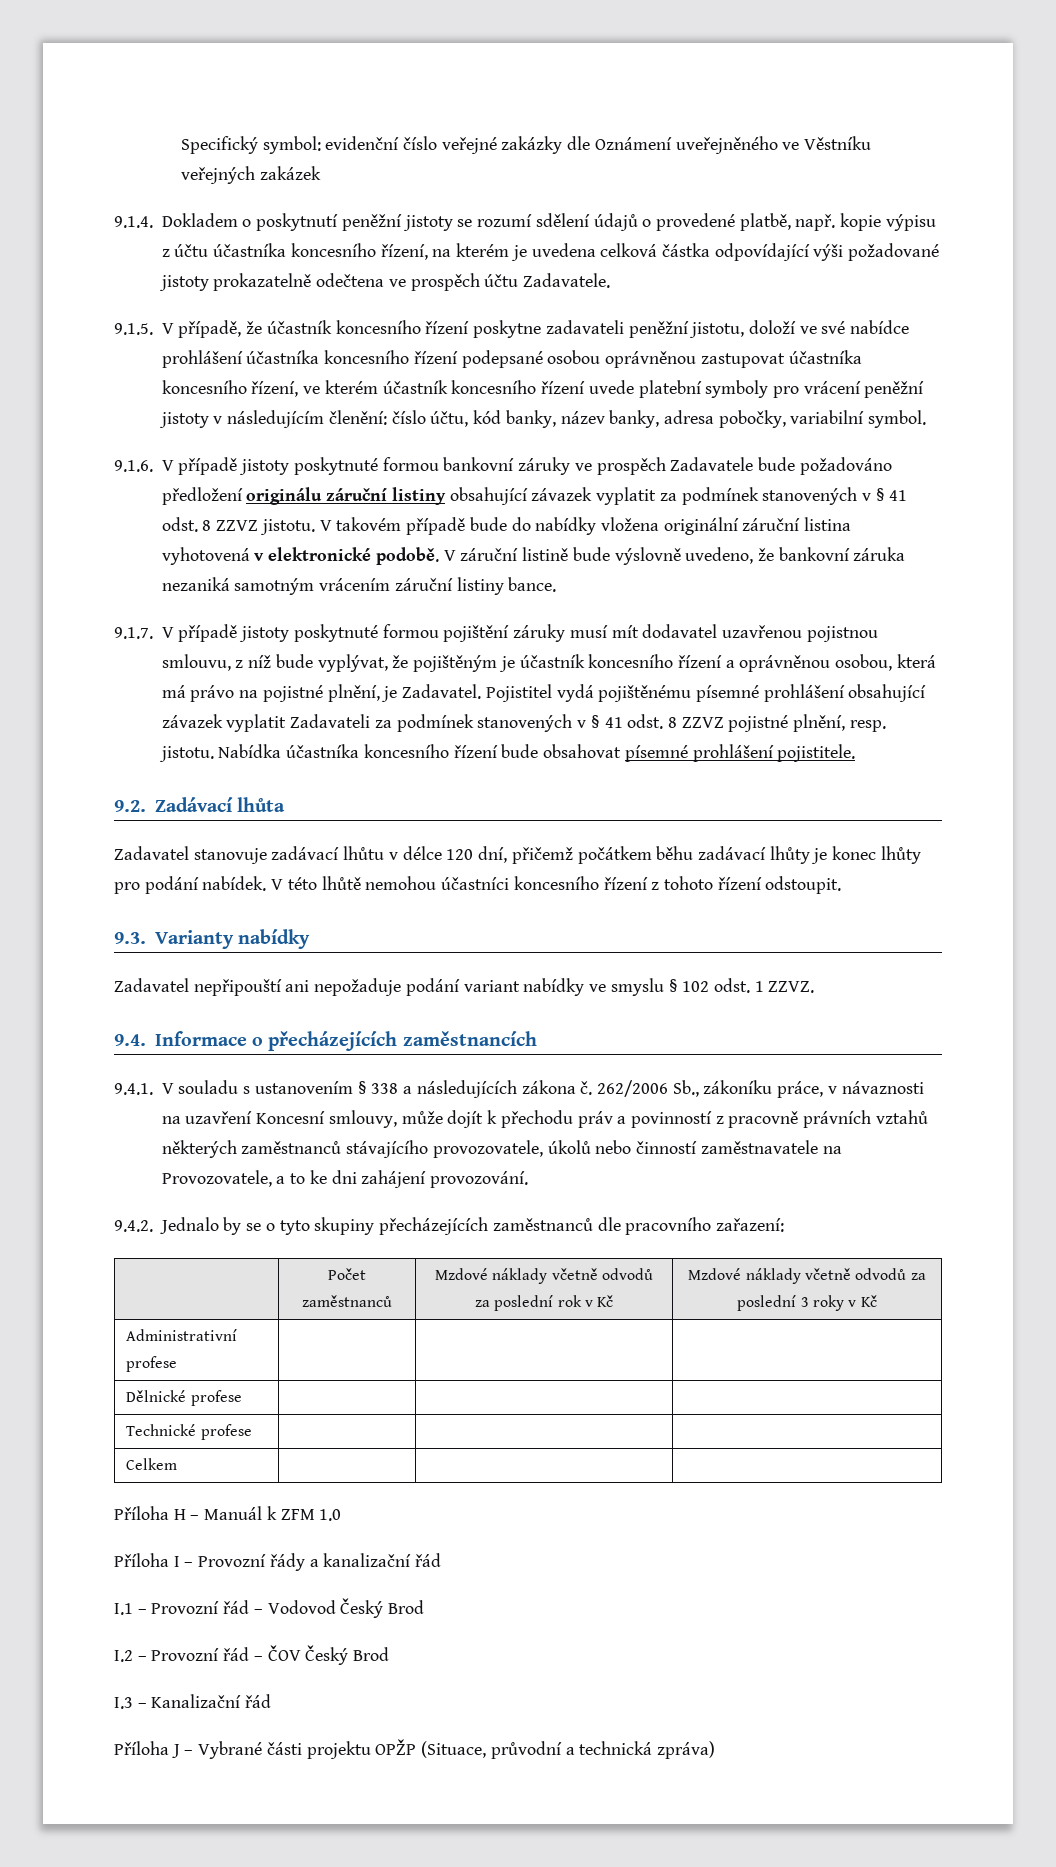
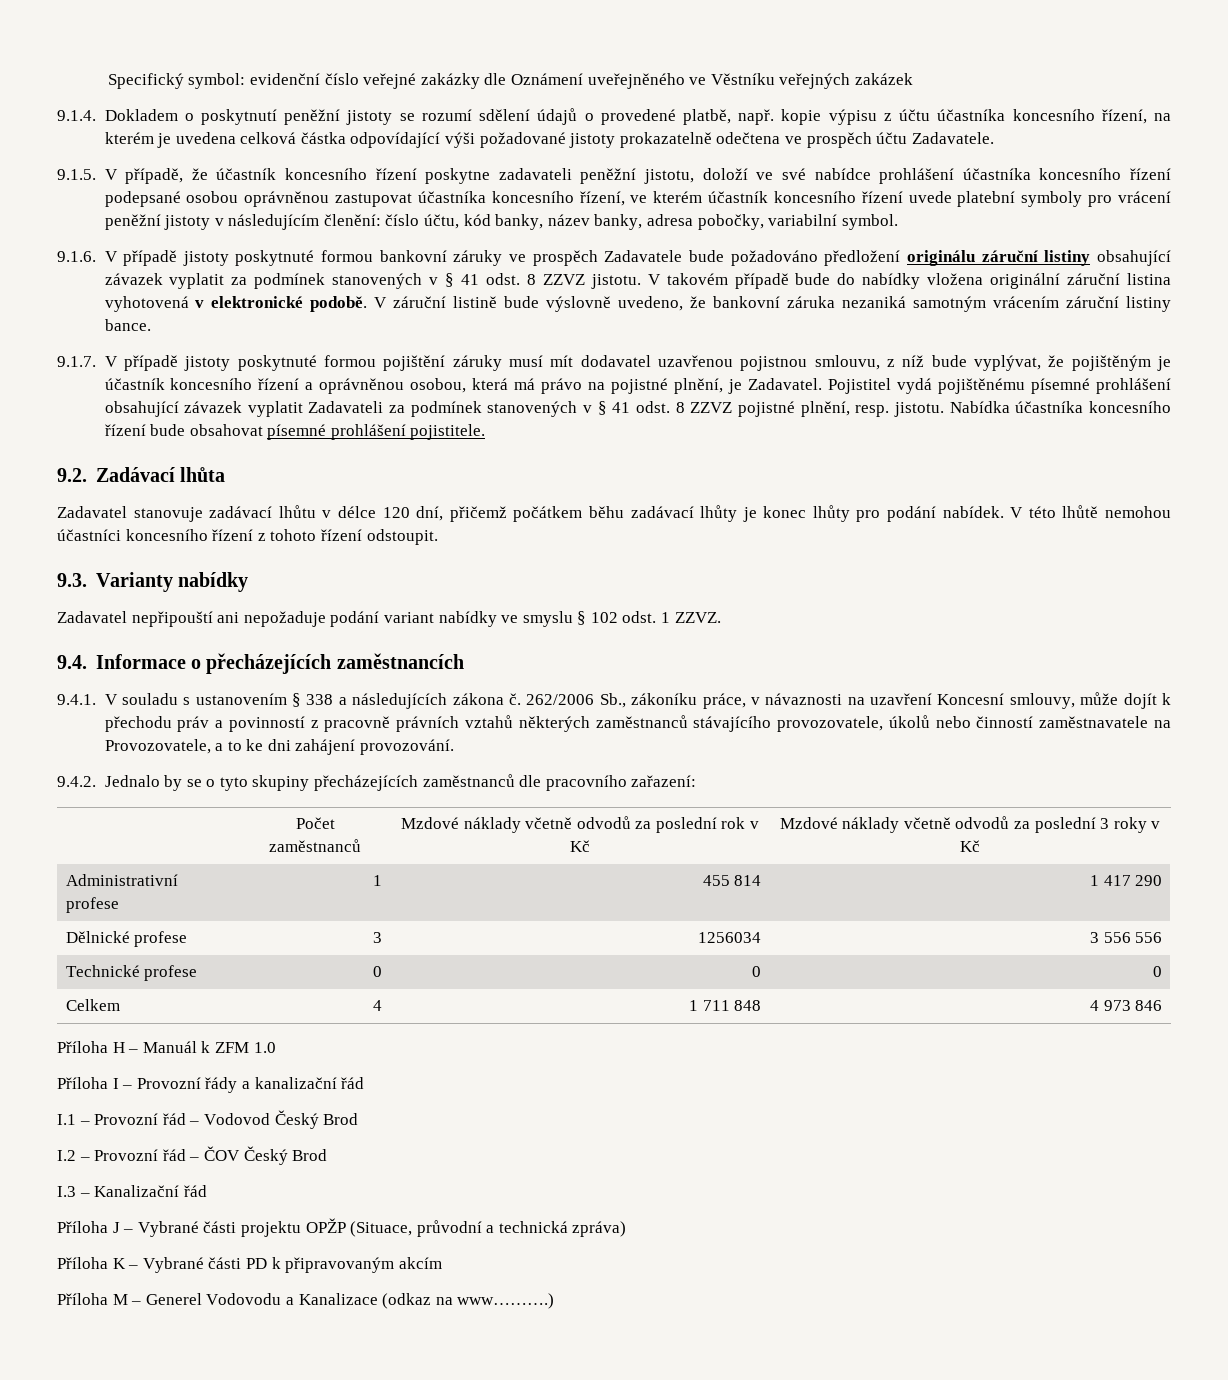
- Administrativní profese | | |
- Dělnické profese | | |
- Technické profese | | |
- Celkem | | |
+ Administrativní profese | 1 | 455 814 | 1 417 290
+ Dělnické profese | 3 | 1256034 | 3 556 556
+ Technické profese | 0 | 0 | 0
+ Celkem | 4 | 1 711 848 | 4 973 846
+ Příloha K – Vybrané části PD k připravovaným akcím
+ Příloha M – Generel Vodovodu a Kanalizace (odkaz na www……….)

